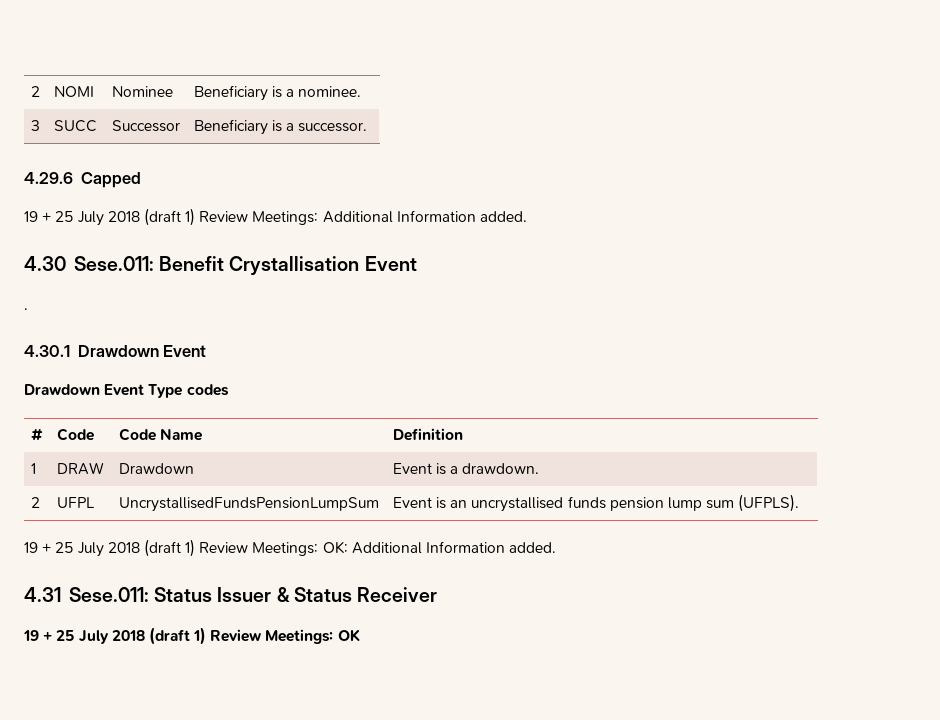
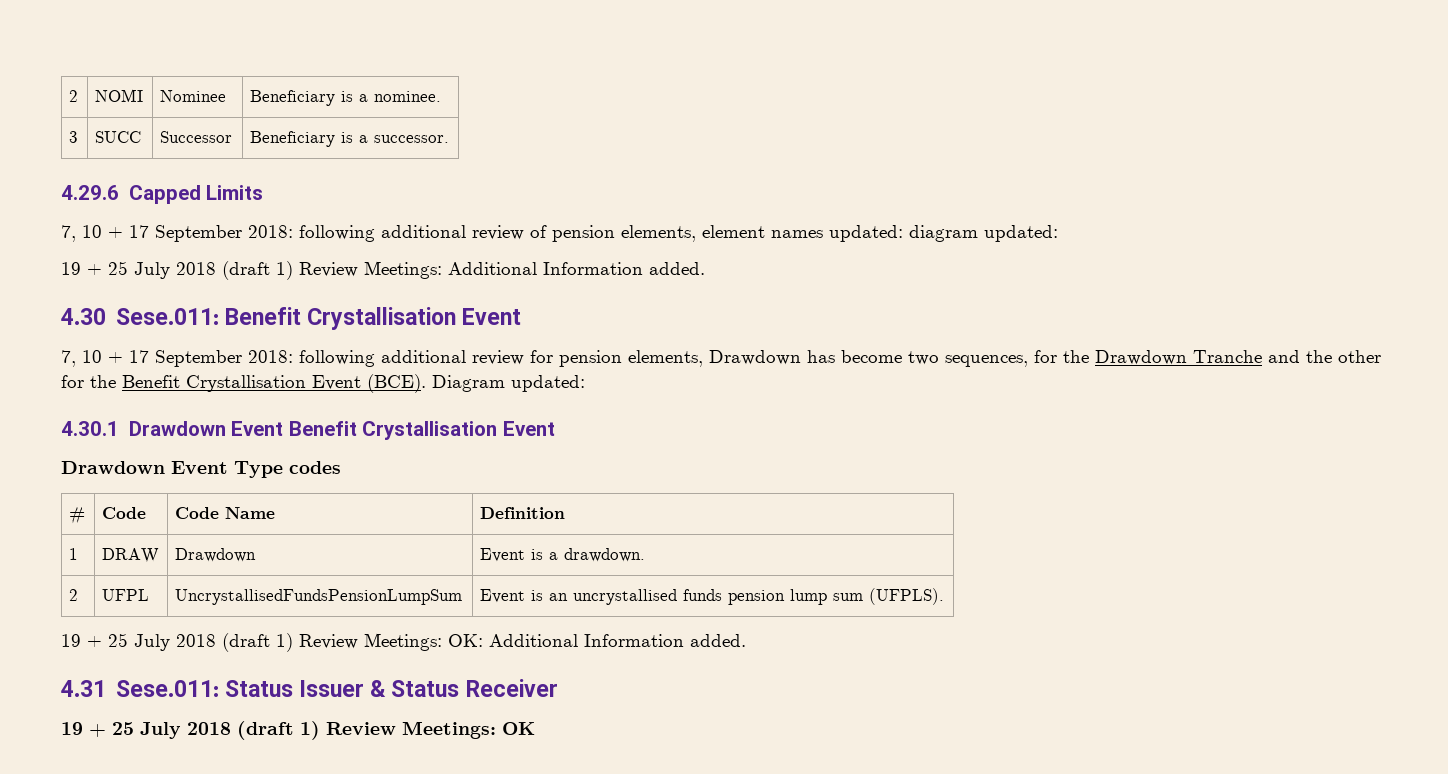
- 4.29.6 Capped
+ 4.29.6 Capped Limits
+ 7, 10 + 17 September 2018: following additional review of pension elements, element names updated: diagram updated:
- .
+ 7, 10 + 17 September 2018: following additional review for pension elements, Drawdown has become two sequences, for the Drawdown Tranche and the other for the Benefit Crystallisation Event (BCE). Diagram updated:
- 4.30.1 Drawdown Event
+ 4.30.1 Drawdown Event Benefit Crystallisation Event

